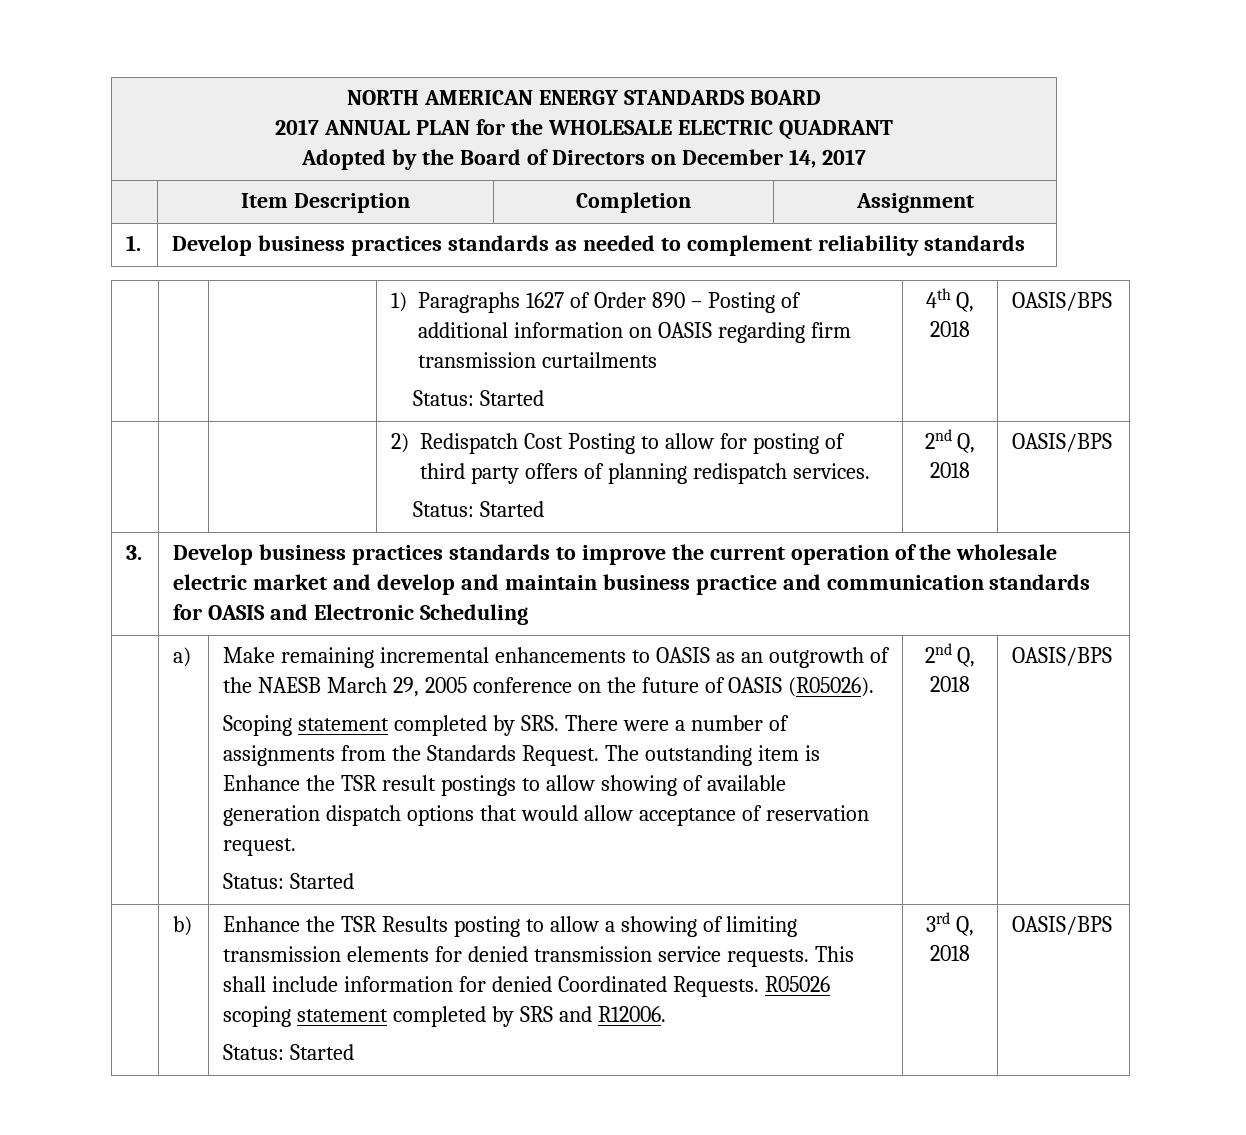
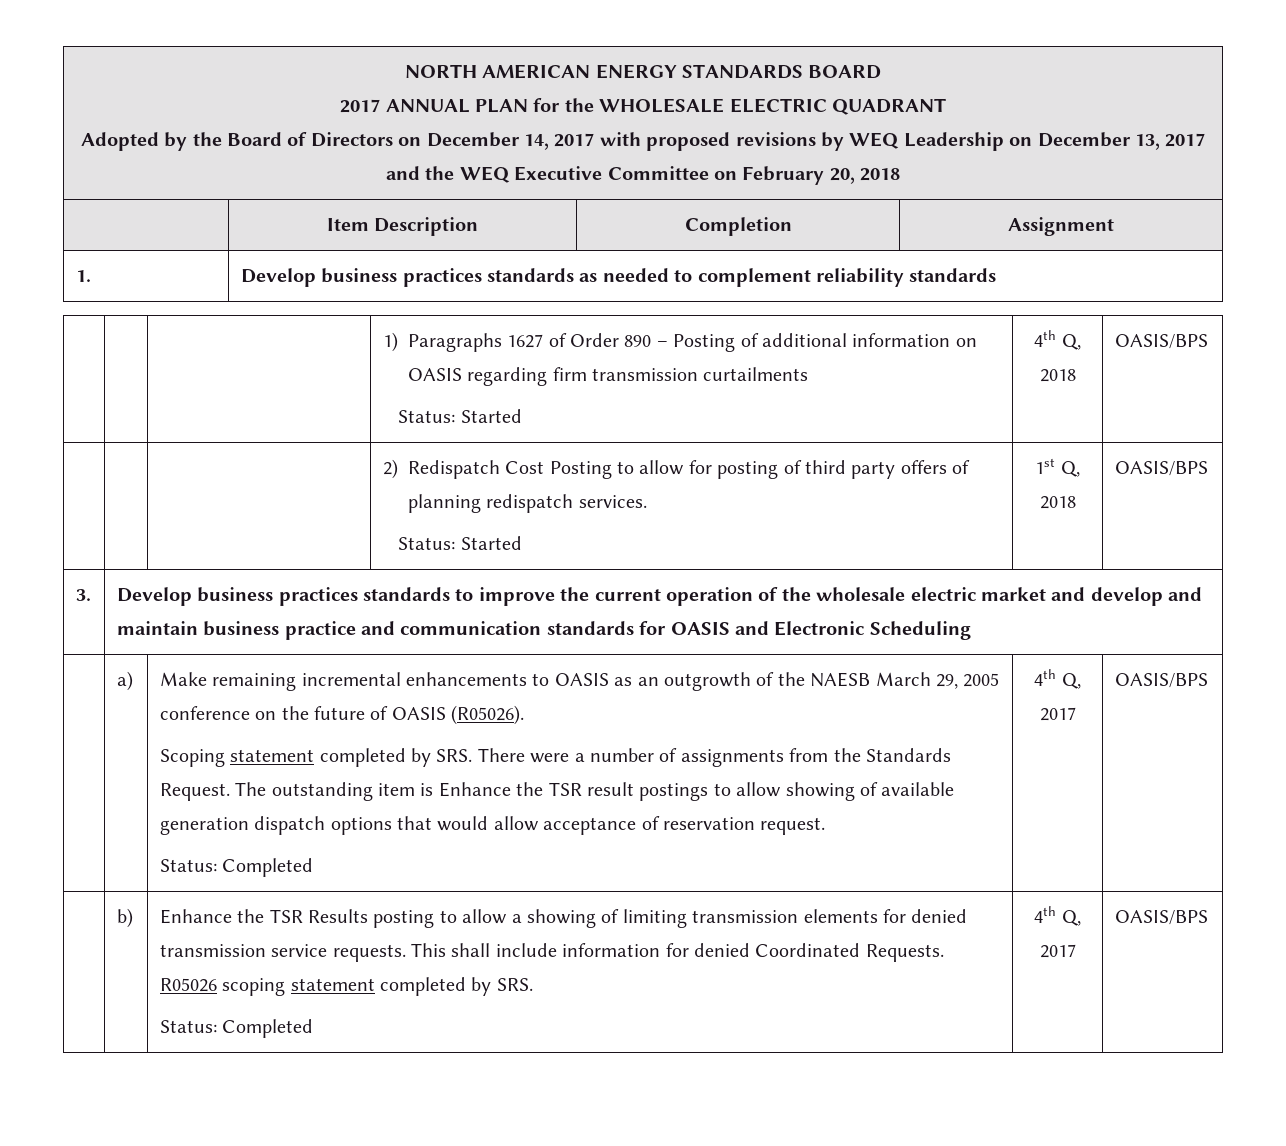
- Adopted by the Board of Directors on December 14, 2017
+ Adopted by the Board of Directors on December 14, 2017 with proposed revisions by WEQ Leadership on December 13, 2017 and the WEQ Executive Committee on February 20, 2018
  | | | 2) Redispatch Cost Posting to allow for posting of third party offers of planning redispatch services.
- Status: Started | 2nd Q, 2018 | OASIS/BPS
+ Status: Started | 1st Q, 2018 | OASIS/BPS
  The outstanding item is Enhance the TSR result postings to allow showing of available generation dispatch options that would allow acceptance of reservation request.
- Status: Started | 2nd Q, 2018
+ Status: Completed | 4th Q, 2017
- R05026 scoping statement completed by SRS and R12006.
- Status: Started | 3rd Q, 2018
+ R05026 scoping statement completed by SRS.
+ Status: Completed | 4th Q, 2017

